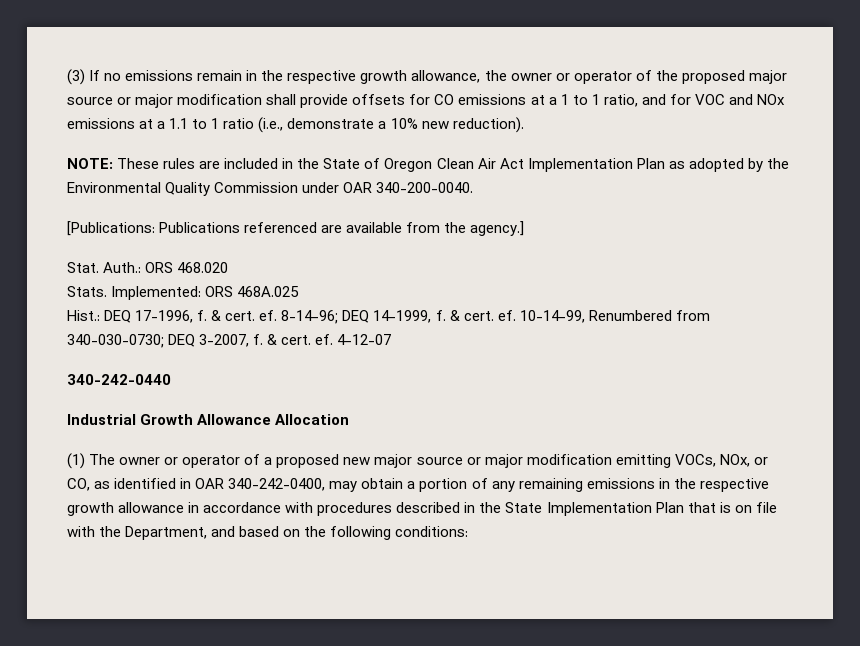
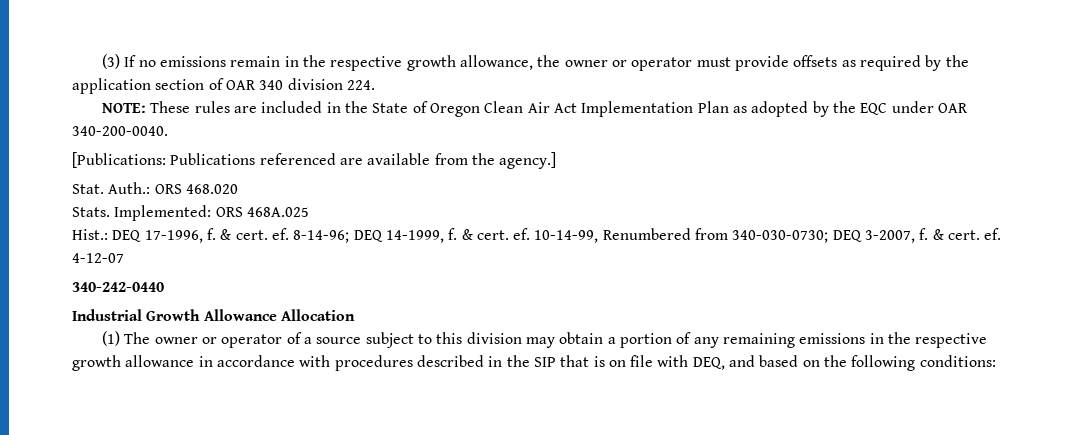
- (3) If no emissions remain in the respective growth allowance, the owner or operator of the proposed major source or major modification shall provide offsets for CO emissions at a 1 to 1 ratio, and for VOC and NOx emissions at a 1.1 to 1 ratio (i.e., demonstrate a 10% new reduction).
+ (3) If no emissions remain in the respective growth allowance, the owner or operator must provide offsets as required by the application section of OAR 340 division 224.
- NOTE: These rules are included in the State of Oregon Clean Air Act Implementation Plan as adopted by the Environmental Quality Commission under OAR 340-200-0040.
+ NOTE: These rules are included in the State of Oregon Clean Air Act Implementation Plan as adopted by the EQC under OAR 340-200-0040.
- (1) The owner or operator of a proposed new major source or major modification emitting VOCs, NOx, or CO, as identified in OAR 340-242-0400, may obtain a portion of any remaining emissions in the respective growth allowance in accordance with procedures described in the State Implementation Plan that is on file with the Department, and based on the following conditions:
+ (1) The owner or operator of a source subject to this division may obtain a portion of any remaining emissions in the respective growth allowance in accordance with procedures described in the SIP that is on file with DEQ, and based on the following conditions:

